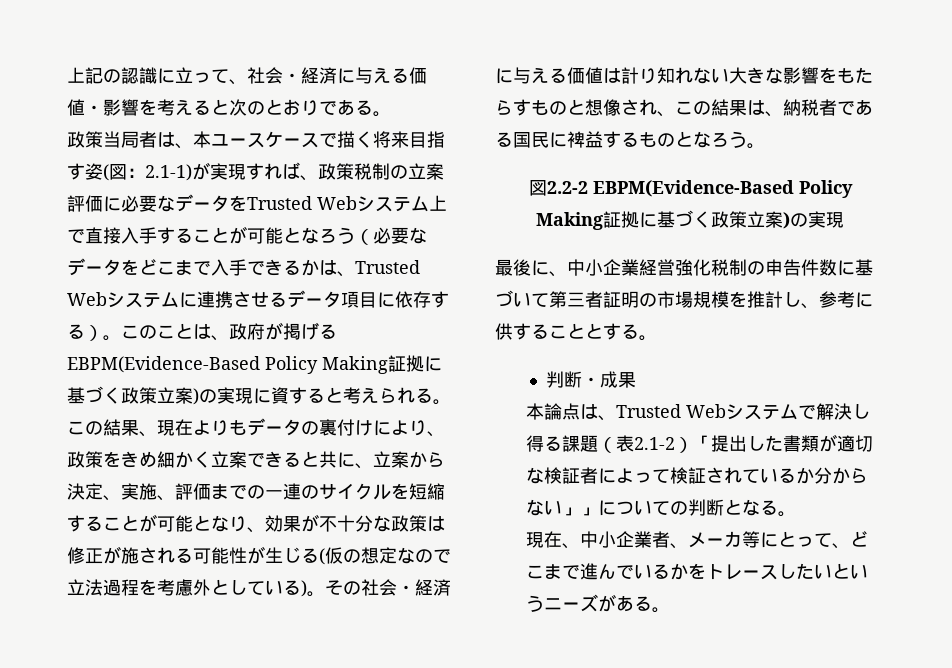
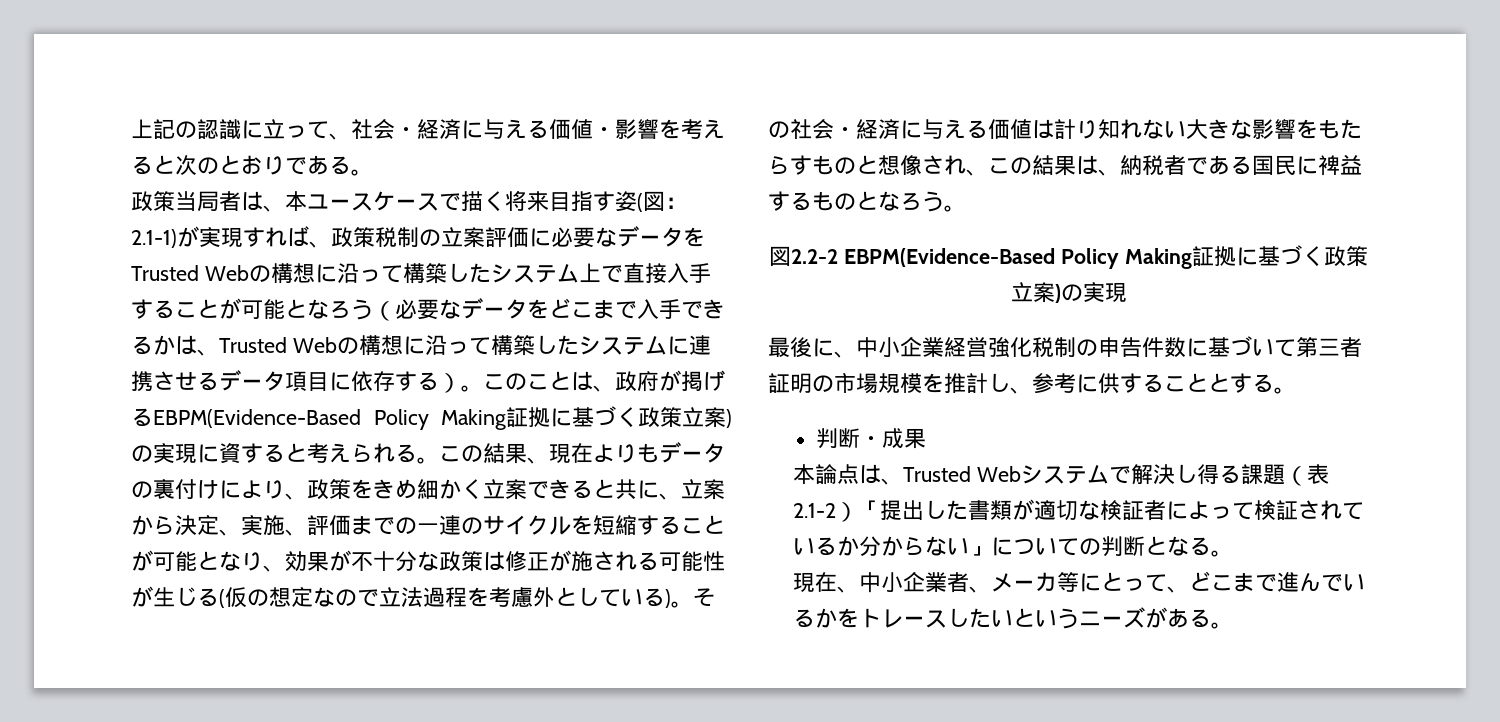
- 2.1-1)が実現すれば、政策税制の立案評価に必要なデータをTrusted Webシステム上で直接入手することが可能となろう（必要なデータをどこまで入手できるかは、Trusted Webシステムに連携させるデータ項目に依存する）。
+ 2.1-1)が実現すれば、政策税制の立案評価に必要なデータをTrusted Webの構想に沿って構築したシステム上で直接入手することが可能となろう（必要なデータをどこまで入手できるかは、Trusted Webの構想に沿って構築したシステムに連携させるデータ項目に依存する）。
- 本論点は、Trusted Webシステムで解決し得る課題（表2.1-2）「提出した書類が適切な検証者によって検証されているか分からない」」についての判断となる。
+ 本論点は、Trusted Webシステムで解決し得る課題（表2.1-2）「提出した書類が適切な検証者によって検証されているか分からない」についての判断となる。

